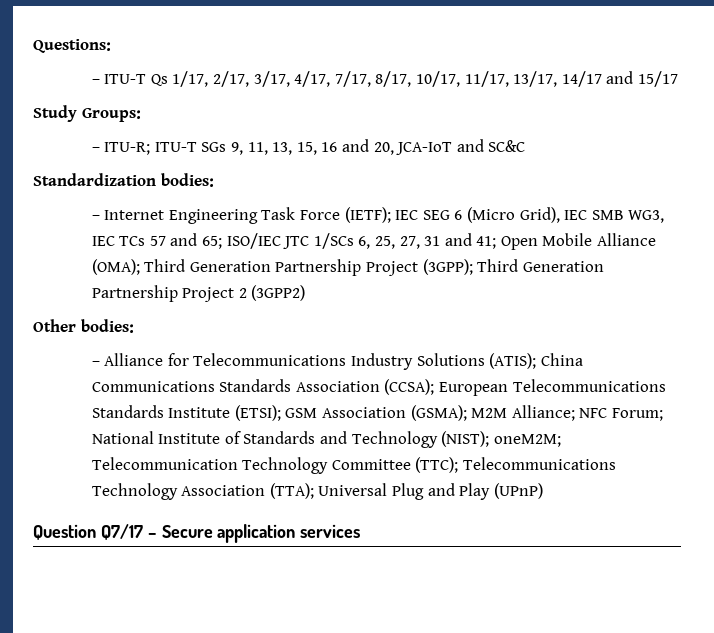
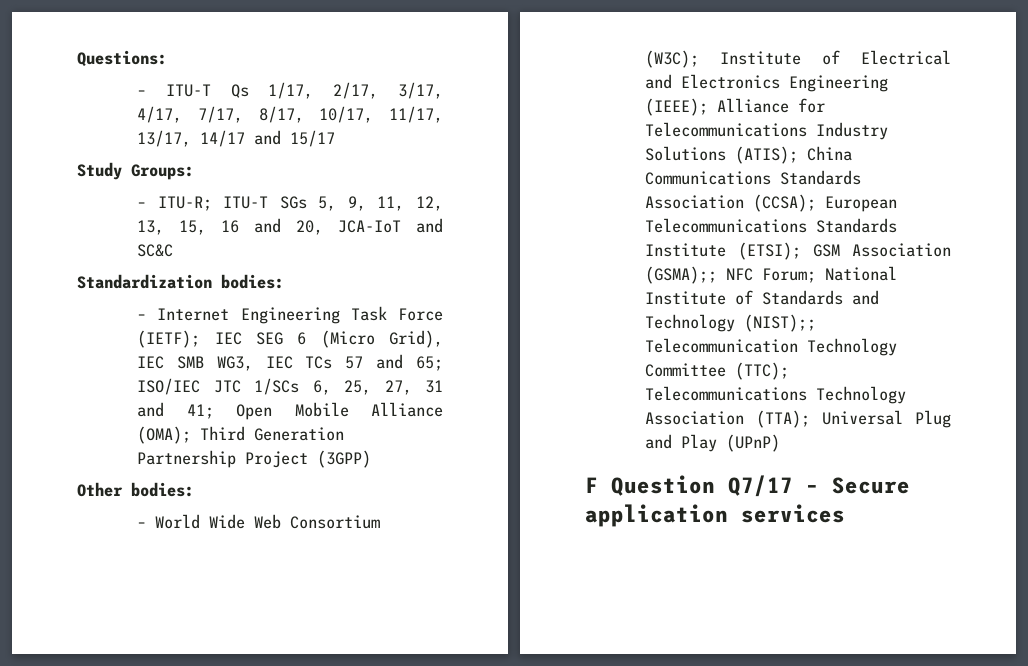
- – ITU-R; ITU-T SGs 9, 11, 13, 15, 16 and 20, JCA-IoT and SC&C
+ – ITU-R; ITU-T SGs 5, 9, 11, 12, 13, 15, 16 and 20, JCA-IoT and SC&C
- Third Generation Partnership Project (3GPP); Third Generation Partnership Project 2 (3GPP2)
+ Third Generation Partnership Project (3GPP)
  Other bodies:
- – Alliance for Telecommunications Industry Solutions (ATIS);
+ – World Wide Web Consortium (W3C); Institute of Electrical and Electronics Engineering (IEEE); Alliance for Telecommunications Industry Solutions (ATIS);
- GSM Association (GSMA); M2M Alliance;
+ GSM Association (GSMA);;
- National Institute of Standards and Technology (NIST); oneM2M;
+ National Institute of Standards and Technology (NIST);;
- Question Q7/17 – Secure application services
+ F Question Q7/17 – Secure application services

